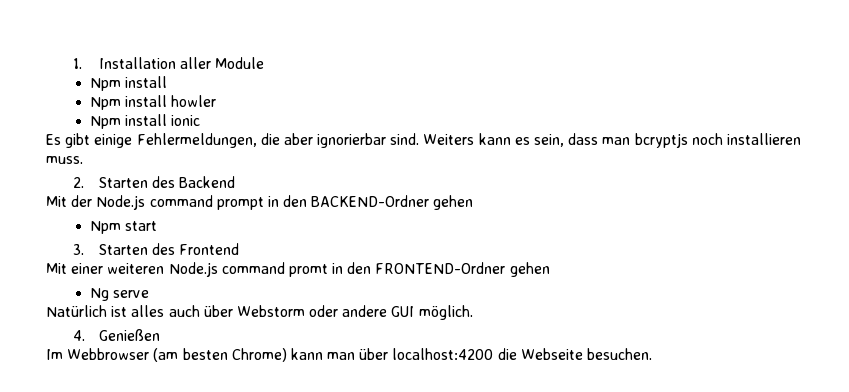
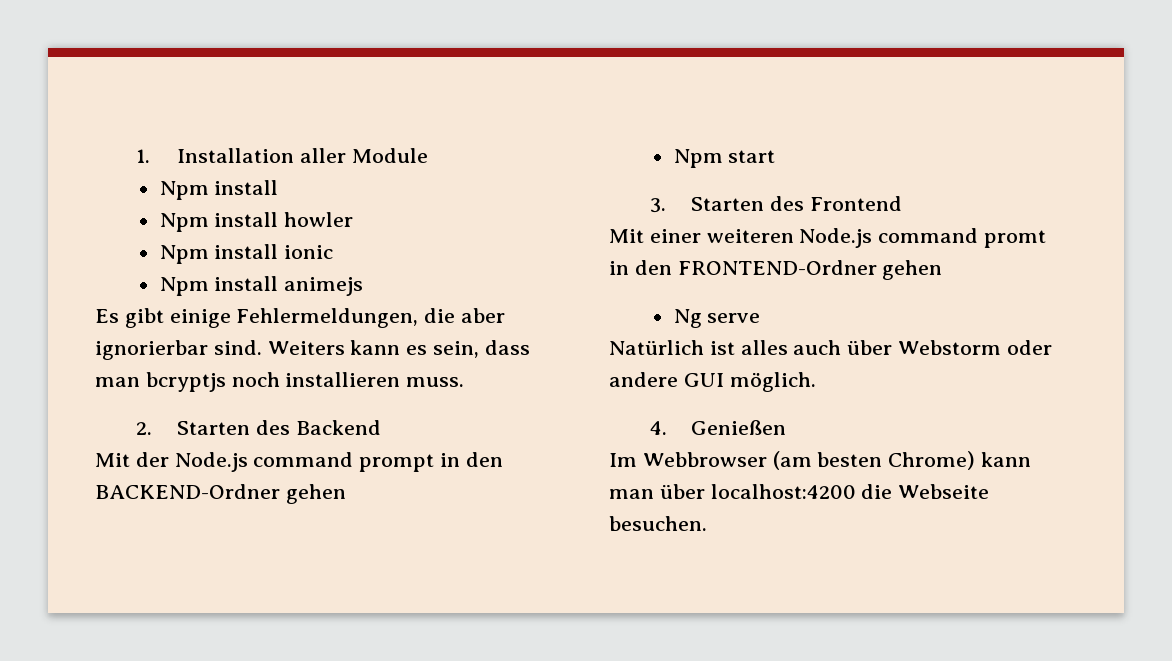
+ Npm install animejs

